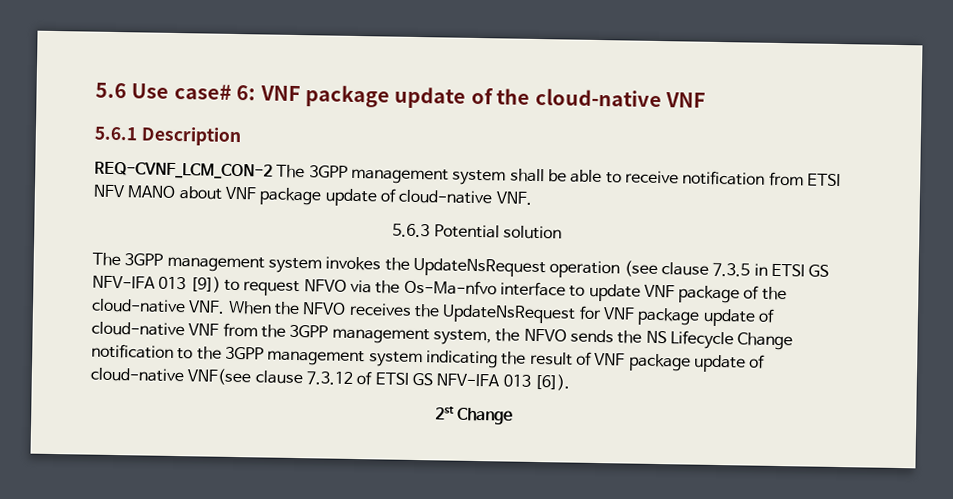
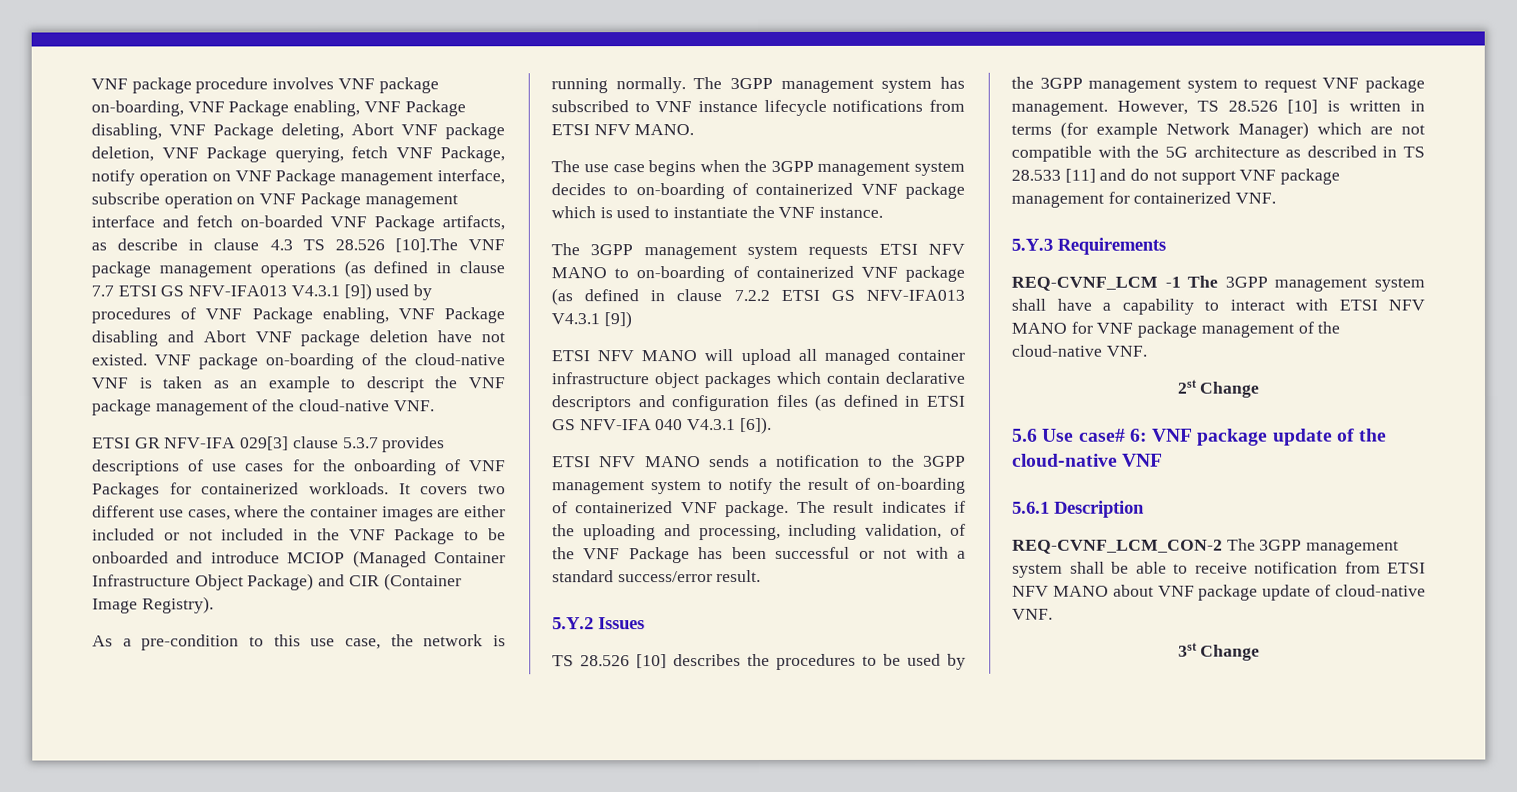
+ VNF package procedure involves VNF package on-boarding, VNF Package enabling, VNF Package disabling, VNF Package deleting, Abort VNF package deletion, VNF Package querying, fetch VNF Package, notify operation on VNF Package management interface, subscribe operation on VNF Package management interface and fetch on-boarded VNF Package artifacts, as describe in clause 4.3 TS 28.526 [10].The VNF package management operations (as defined in clause 7.7 ETSI GS NFV-IFA013 V4.3.1 [9]) used by procedures of VNF Package enabling, VNF Package disabling and Abort VNF package deletion have not existed. VNF package on-boarding of the cloud-native VNF is taken as an example to descript the VNF package management of the cloud-native VNF.
+ ETSI GR NFV-IFA 029[3] clause 5.3.7 provides descriptions of use cases for the onboarding of VNF Packages for containerized workloads. It covers two different use cases, where the container images are either included or not included in the VNF Package to be onboarded and introduce MCIOP (Managed Container Infrastructure Object Package) and CIR (Container Image Registry).
+ As a pre-condition to this use case, the network is running normally. The 3GPP management system has subscribed to VNF instance lifecycle notifications from ETSI NFV MANO.
+ The use case begins when the 3GPP management system decides to on-boarding of containerized VNF package which is used to instantiate the VNF instance.
+ The 3GPP management system requests ETSI NFV MANO to on-boarding of containerized VNF package (as defined in clause 7.2.2 ETSI GS NFV-IFA013 V4.3.1 [9])
+ ETSI NFV MANO will upload all managed container infrastructure object packages which contain declarative descriptors and configuration files (as defined in ETSI GS NFV-IFA 040 V4.3.1 [6]).
+ ETSI NFV MANO sends a notification to the 3GPP management system to notify the result of on-boarding of containerized VNF package. The result indicates if the uploading and processing, including validation, of the VNF Package has been successful or not with a standard success/error result.
+ 5.Y.2 Issues
+ TS 28.526 [10] describes the procedures to be used by the 3GPP management system to request VNF package management. However, TS 28.526 [10] is written in terms (for example Network Manager) which are not compatible with the 5G architecture as described in TS 28.533 [11] and do not support VNF package management for containerized VNF.
+ 5.Y.3 Requirements
+ REQ-CVNF_LCM -1 The 3GPP management system shall have a capability to interact with ETSI NFV MANO for VNF package management of the cloud-native VNF.
+ 2st Change
- 5.6.3 Potential solution
- The 3GPP management system invokes the UpdateNsRequest operation (see clause 7.3.5 in ETSI GS NFV-IFA 013 [9]) to request NFVO via the Os-Ma-nfvo interface to update VNF package of the cloud-native VNF. When the NFVO receives the UpdateNsRequest for VNF package update of cloud-native VNF from the 3GPP management system, the NFVO sends the NS Lifecycle Change notification to the 3GPP management system indicating the result of VNF package update of cloud-native VNF(see clause 7.3.12 of ETSI GS NFV-IFA 013 [6]).
- 2st Change
+ 3st Change

